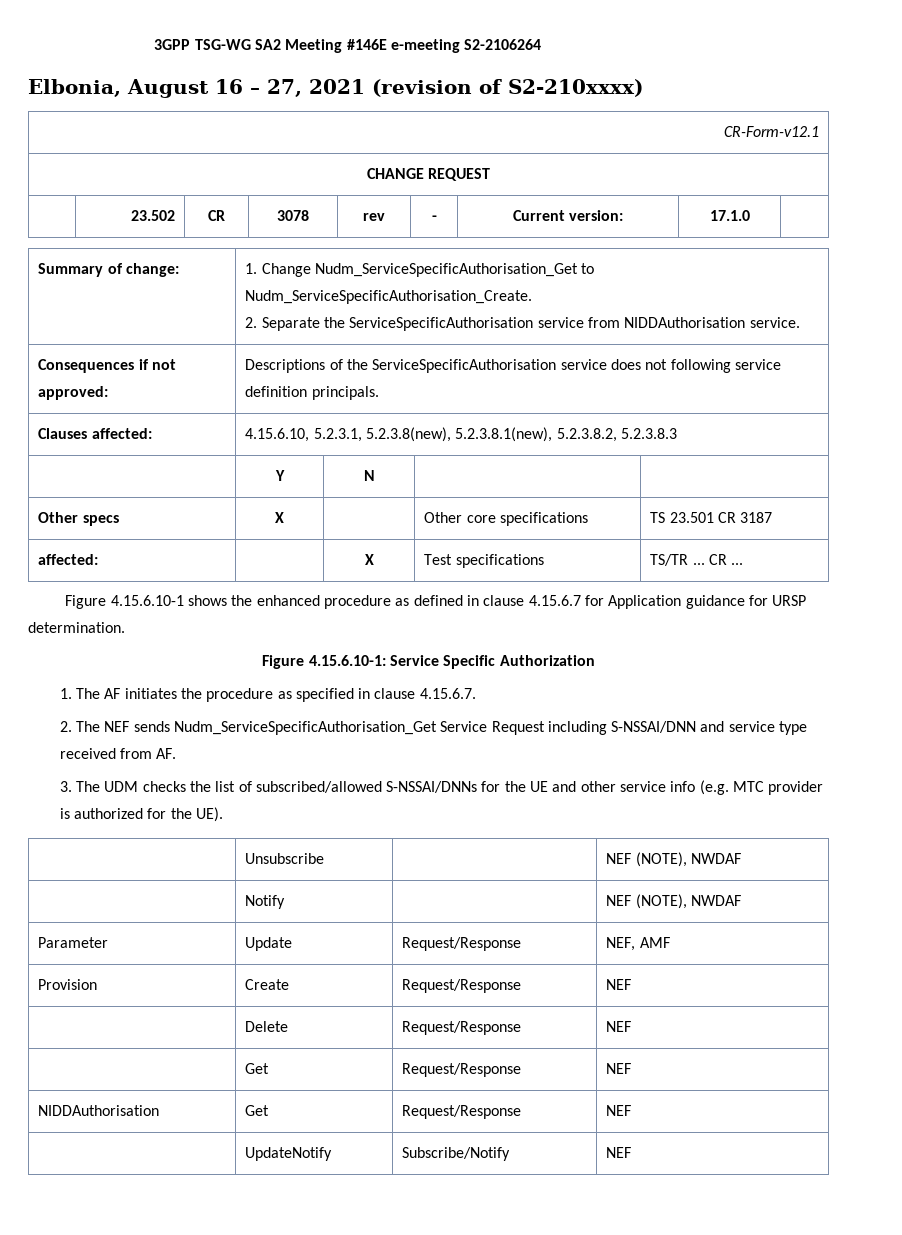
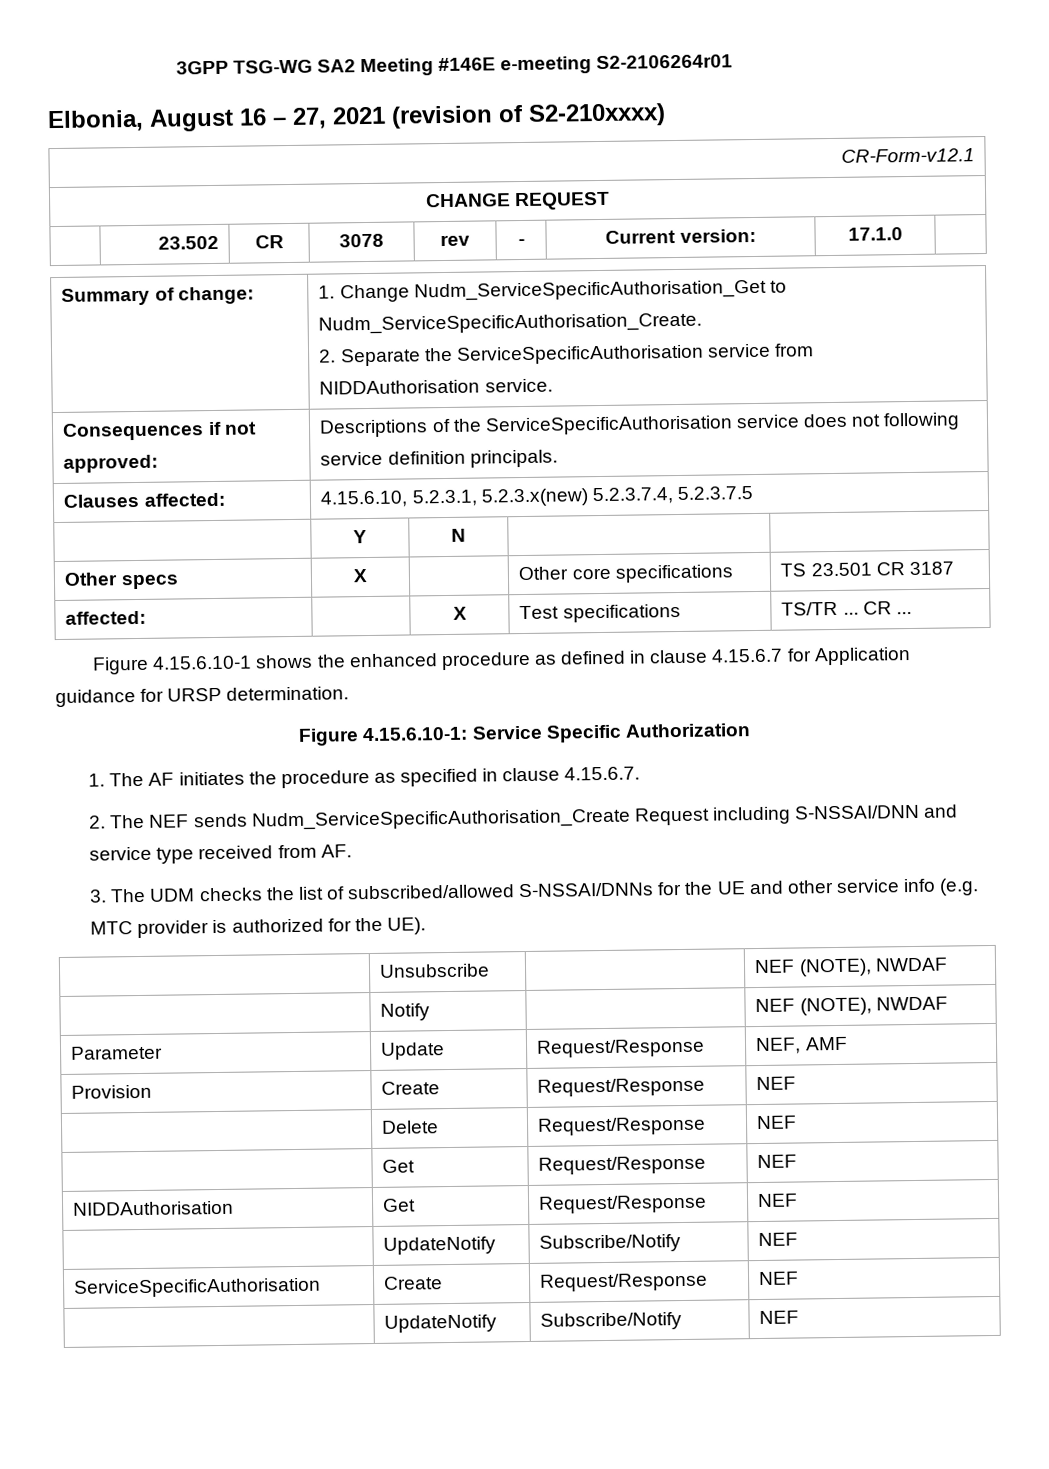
- 3GPP TSG-WG SA2 Meeting #146E e-meeting S2-2106264
+ 3GPP TSG-WG SA2 Meeting #146E e-meeting S2-2106264r01
- Clauses affected: | 4.15.6.10, 5.2.3.1, 5.2.3.8(new), 5.2.3.8.1(new), 5.2.3.8.2, 5.2.3.8.3
+ Clauses affected: | 4.15.6.10, 5.2.3.1, 5.2.3.x(new) 5.2.3.7.4, 5.2.3.7.5
- 2. The NEF sends Nudm_ServiceSpecificAuthorisation_Get Service Request including S-NSSAI/DNN and service type received from AF.
+ 2. The NEF sends Nudm_ServiceSpecificAuthorisation_Create Request including S-NSSAI/DNN and service type received from AF.
+ ServiceSpecificAuthorisation | Create | Request/Response | NEF
+ | UpdateNotify | Subscribe/Notify | NEF

